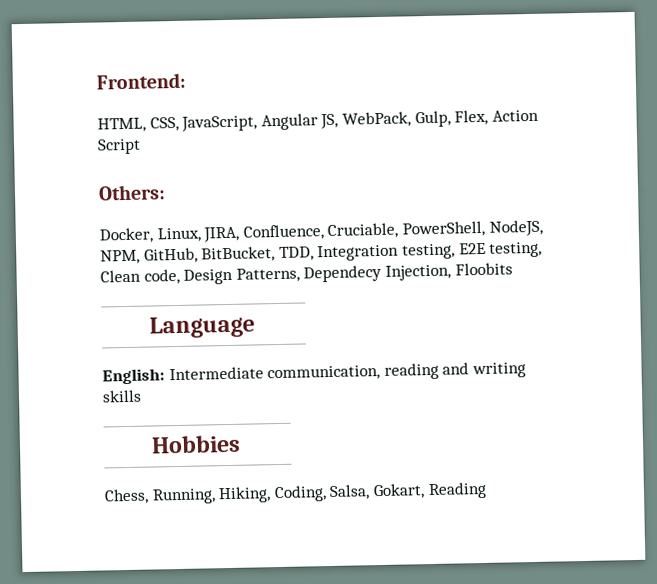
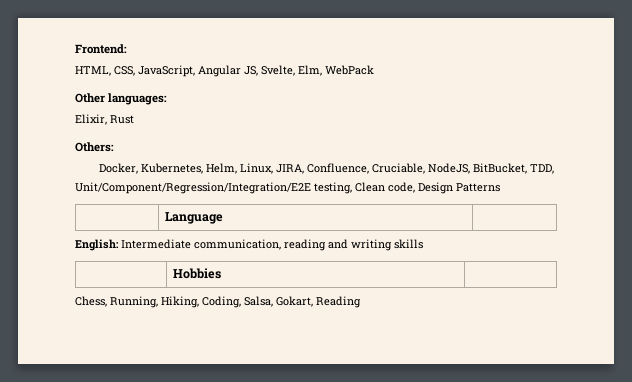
- HTML, CSS, JavaScript, Angular JS, WebPack, Gulp, Flex, Action Script
+ HTML, CSS, JavaScript, Angular JS, Svelte, Elm, WebPack
+ Other languages:
+ Elixir, Rust
- Docker, Linux, JIRA, Confluence, Cruciable, PowerShell, NodeJS, NPM, GitHub, BitBucket, TDD, Integration testing, E2E testing, Clean code, Design Patterns, Dependecy Injection, Floobits
+ Docker, Kubernetes, Helm, Linux, JIRA, Confluence, Cruciable, NodeJS, BitBucket, TDD, Unit/Component/Regression/Integration/E2E testing, Clean code, Design Patterns

